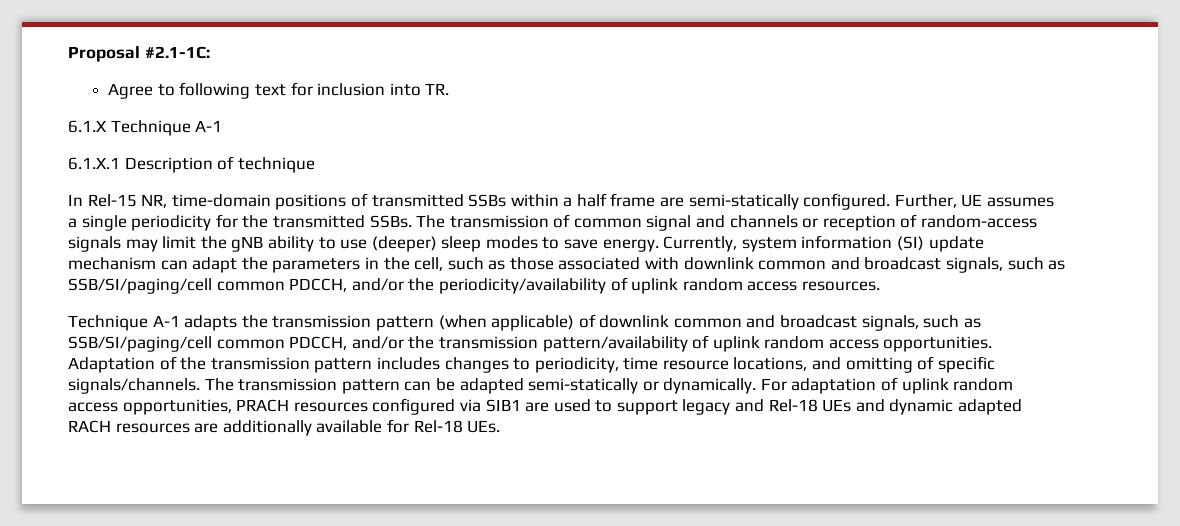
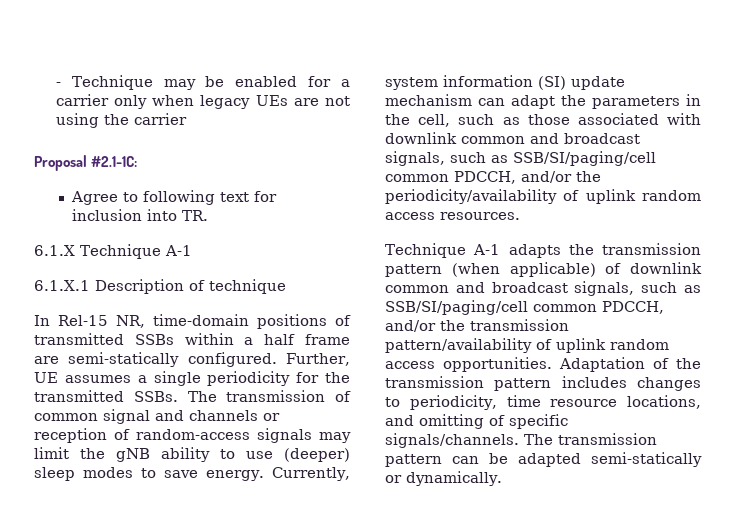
+ - Technique may be enabled for a carrier only when legacy UEs are not using the carrier
- For adaptation of uplink random access opportunities, PRACH resources configured via SIB1 are used to support legacy and Rel-18 UEs and dynamic adapted RACH resources are additionally available for Rel-18 UEs.

